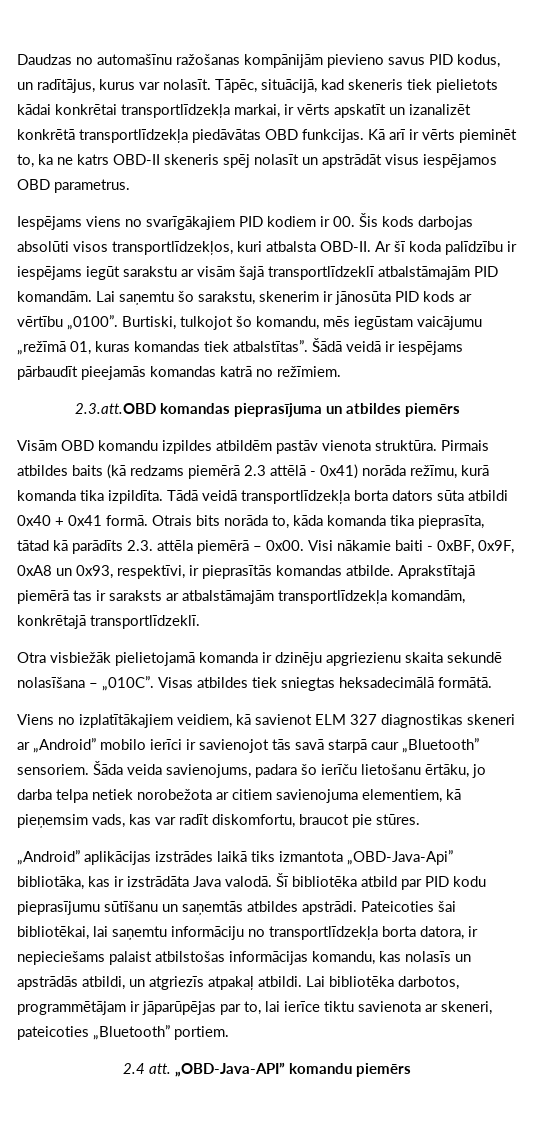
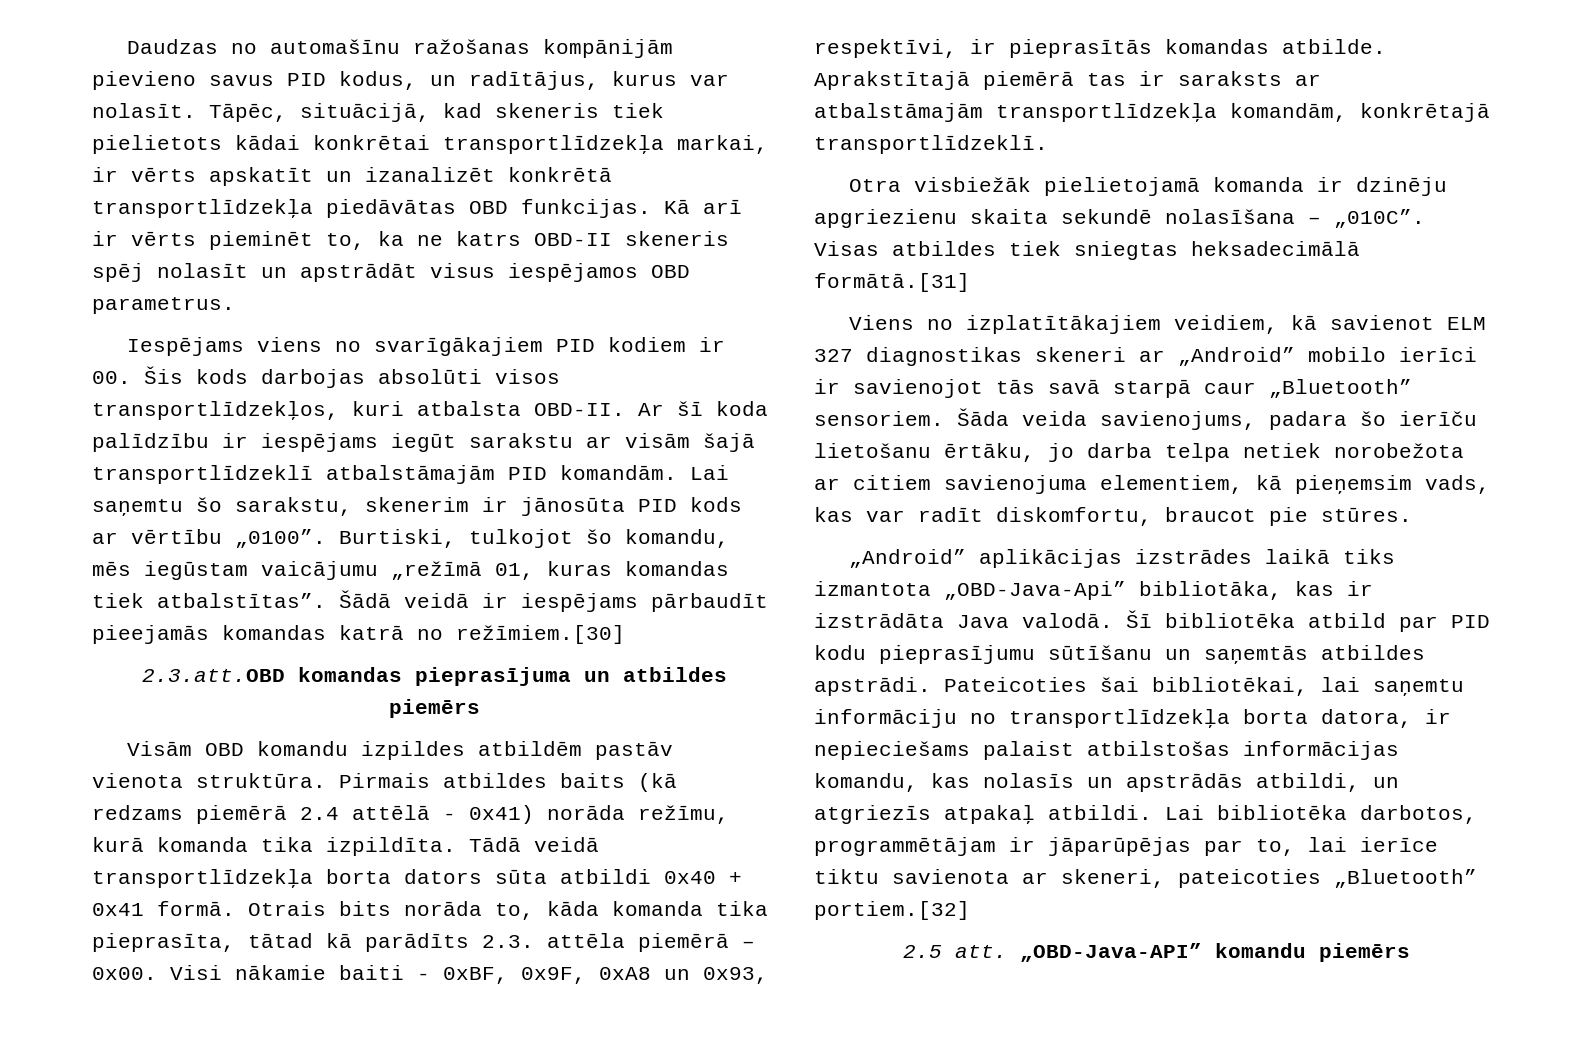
- Šādā veidā ir iespējams pārbaudīt pieejamās komandas katrā no režīmiem.
+ Šādā veidā ir iespējams pārbaudīt pieejamās komandas katrā no režīmiem.[30]
- Pirmais atbildes baits (kā redzams piemērā 2.3 attēlā - 0x41) norāda režīmu, kurā komanda tika izpildīta.
+ Pirmais atbildes baits (kā redzams piemērā 2.4 attēlā - 0x41) norāda režīmu, kurā komanda tika izpildīta.
- Visas atbildes tiek sniegtas heksadecimālā formātā.
+ Visas atbildes tiek sniegtas heksadecimālā formātā.[31]
- Lai bibliotēka darbotos, programmētājam ir jāparūpējas par to, lai ierīce tiktu savienota ar skeneri, pateicoties „Bluetooth” portiem.
- 2.4 att.
+ Lai bibliotēka darbotos, programmētājam ir jāparūpējas par to, lai ierīce tiktu savienota ar skeneri, pateicoties „Bluetooth” portiem.[32]
+ 2.5 att.

